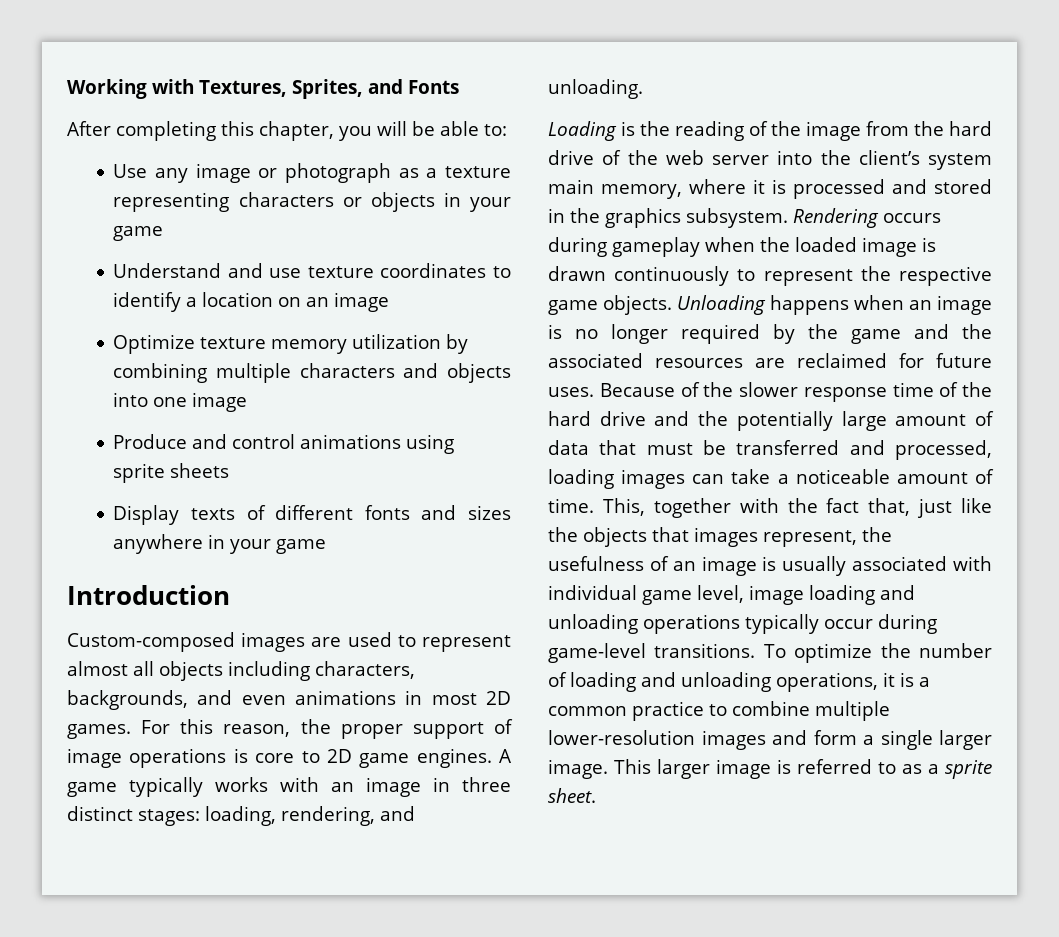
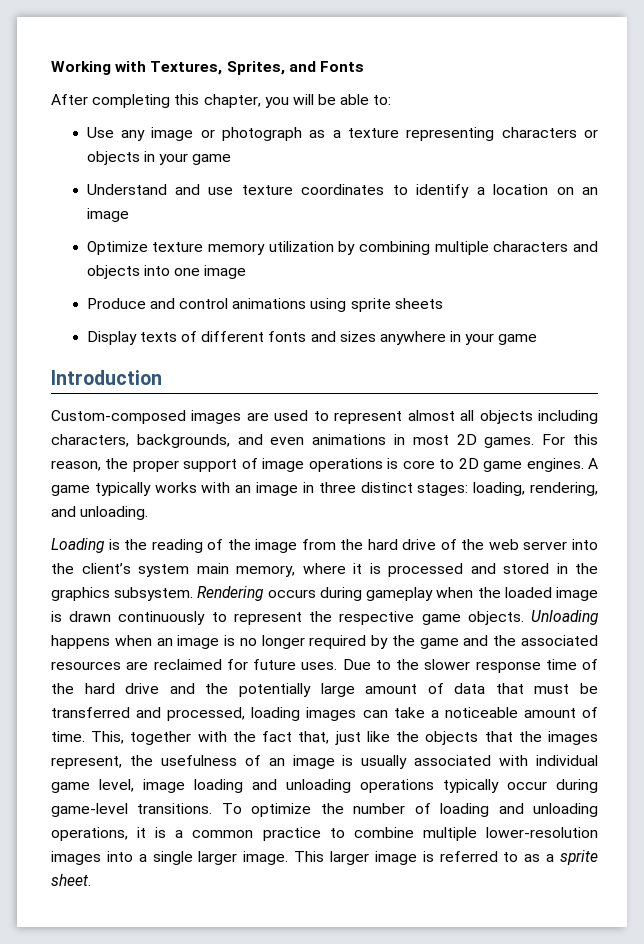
- Because of the slower response time of the hard drive and the potentially large amount of data that must be transferred and processed, loading images can take a noticeable amount of time.
+ Due to the slower response time of the hard drive and the potentially large amount of data that must be transferred and processed, loading images can take a noticeable amount of time.
- This, together with the fact that, just like the objects that images represent, the usefulness of an image is usually associated with individual game level, image loading and unloading operations typically occur during game-level transitions.
+ This, together with the fact that, just like the objects that the images represent, the usefulness of an image is usually associated with individual game level, image loading and unloading operations typically occur during game-level transitions.
- To optimize the number of loading and unloading operations, it is a common practice to combine multiple lower-resolution images and form a single larger image.
+ To optimize the number of loading and unloading operations, it is a common practice to combine multiple lower-resolution images into a single larger image.

